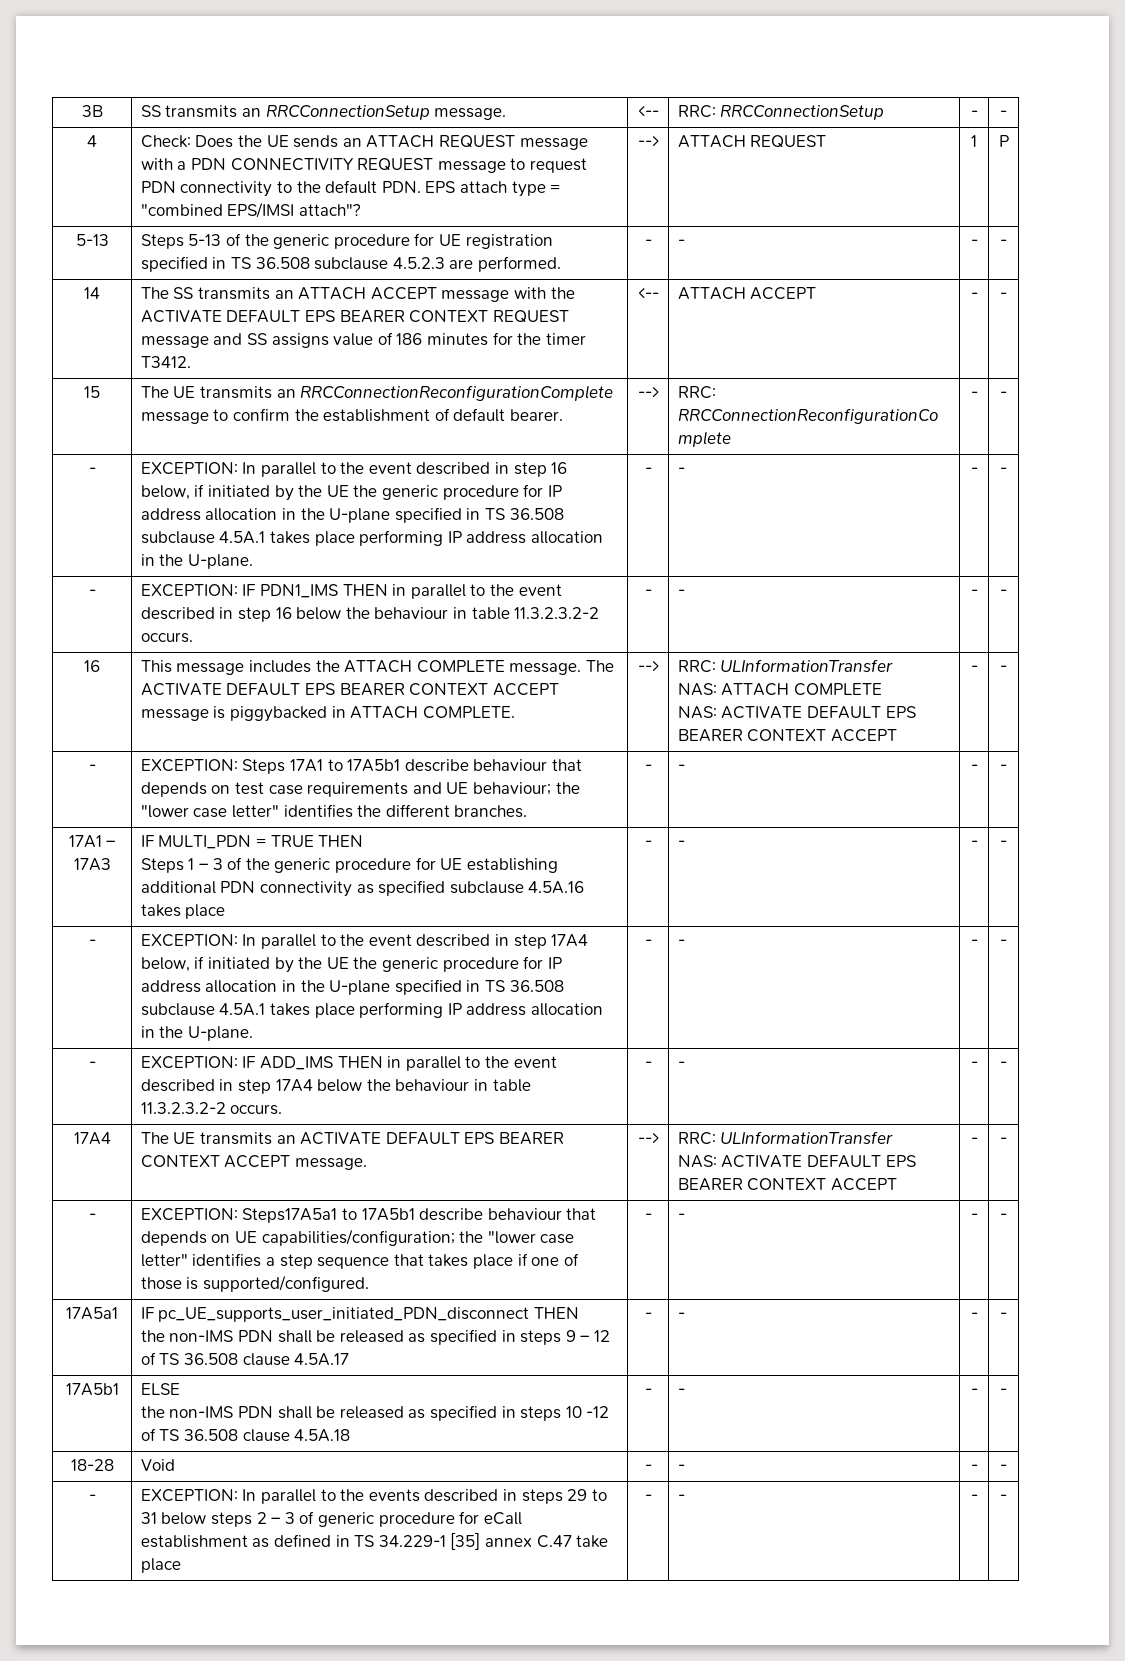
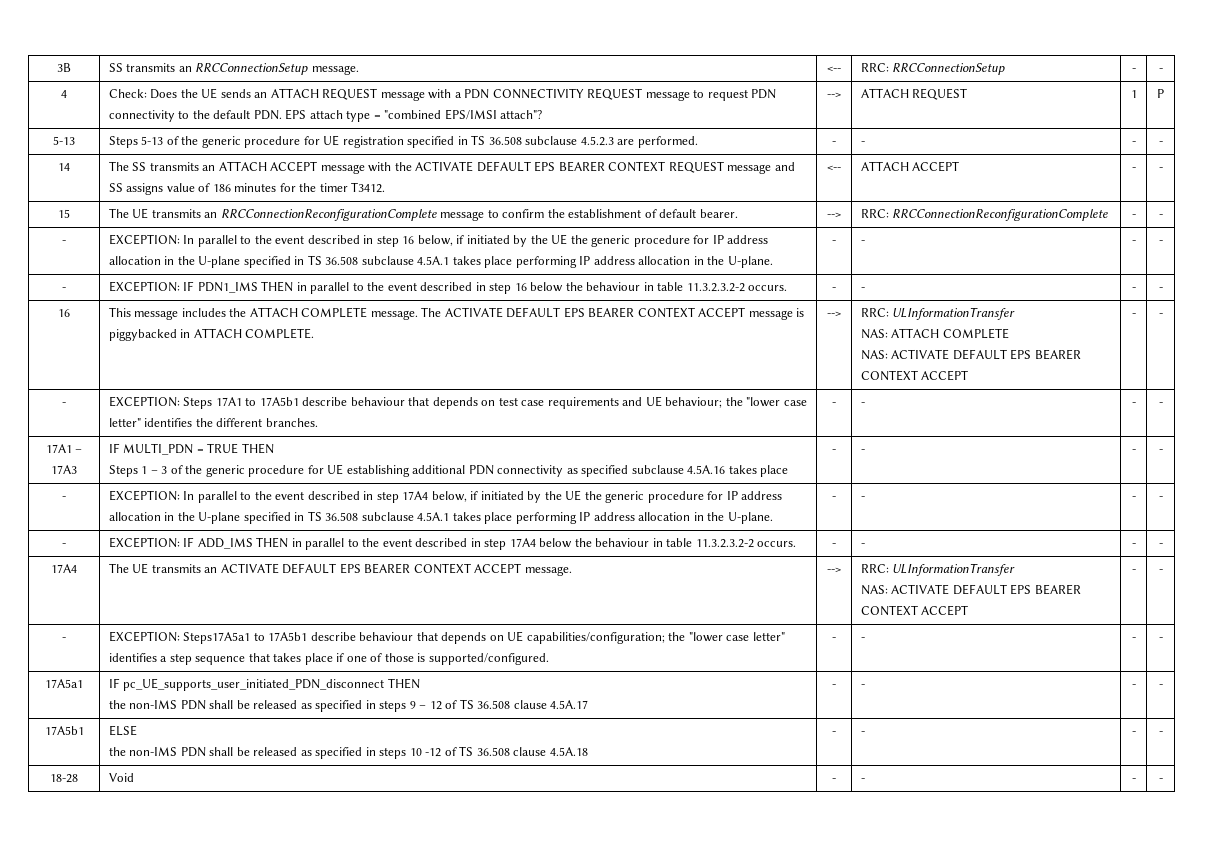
- - | EXCEPTION: In parallel to the events described in steps 29 to 31 below steps 2 – 3 of generic procedure for eCall establishment as defined in TS 34.229-1 [35] annex C.47 take place | - | - | - | -

